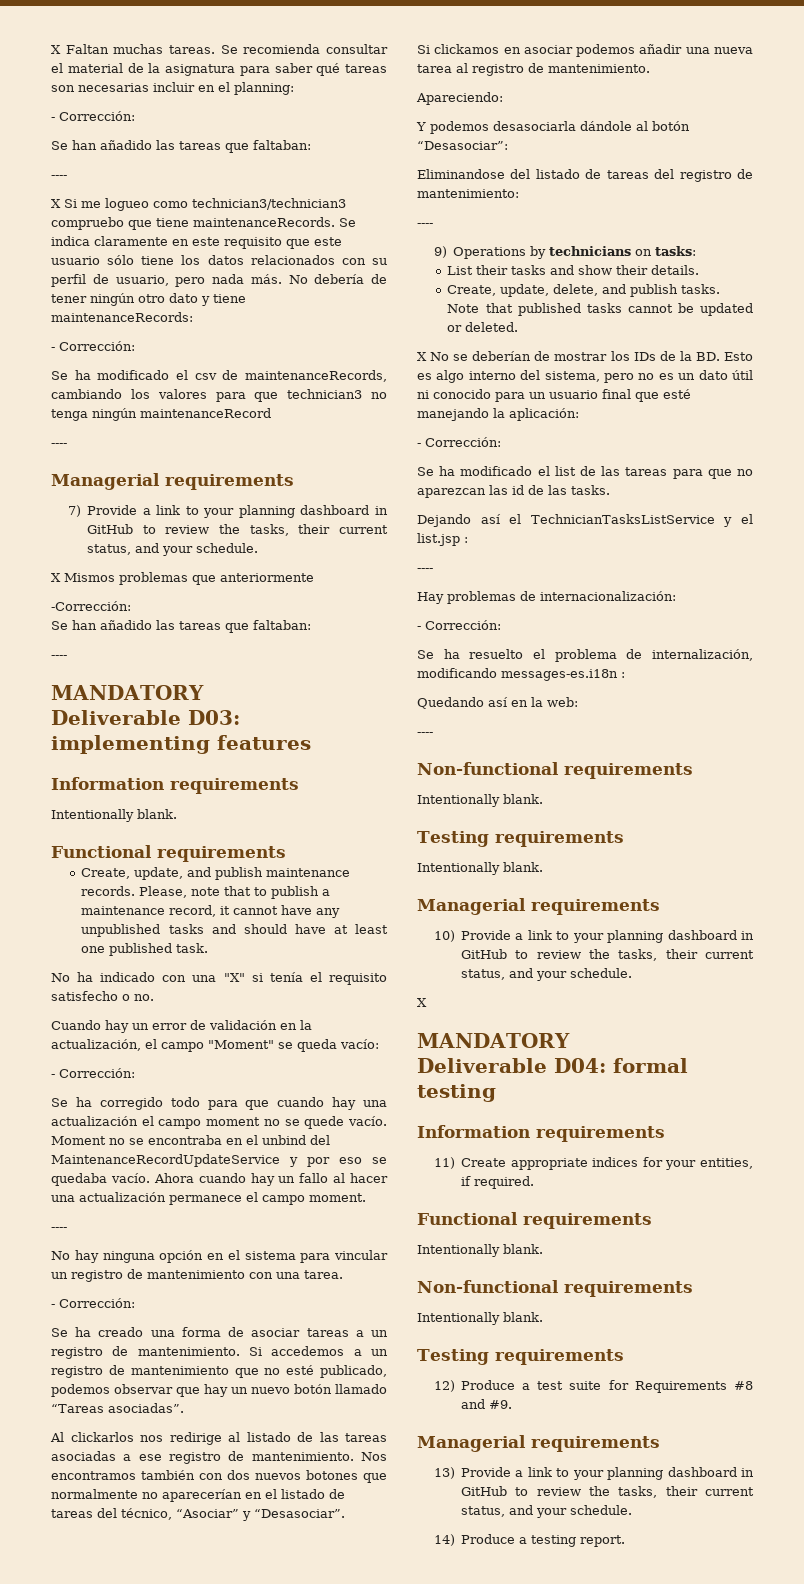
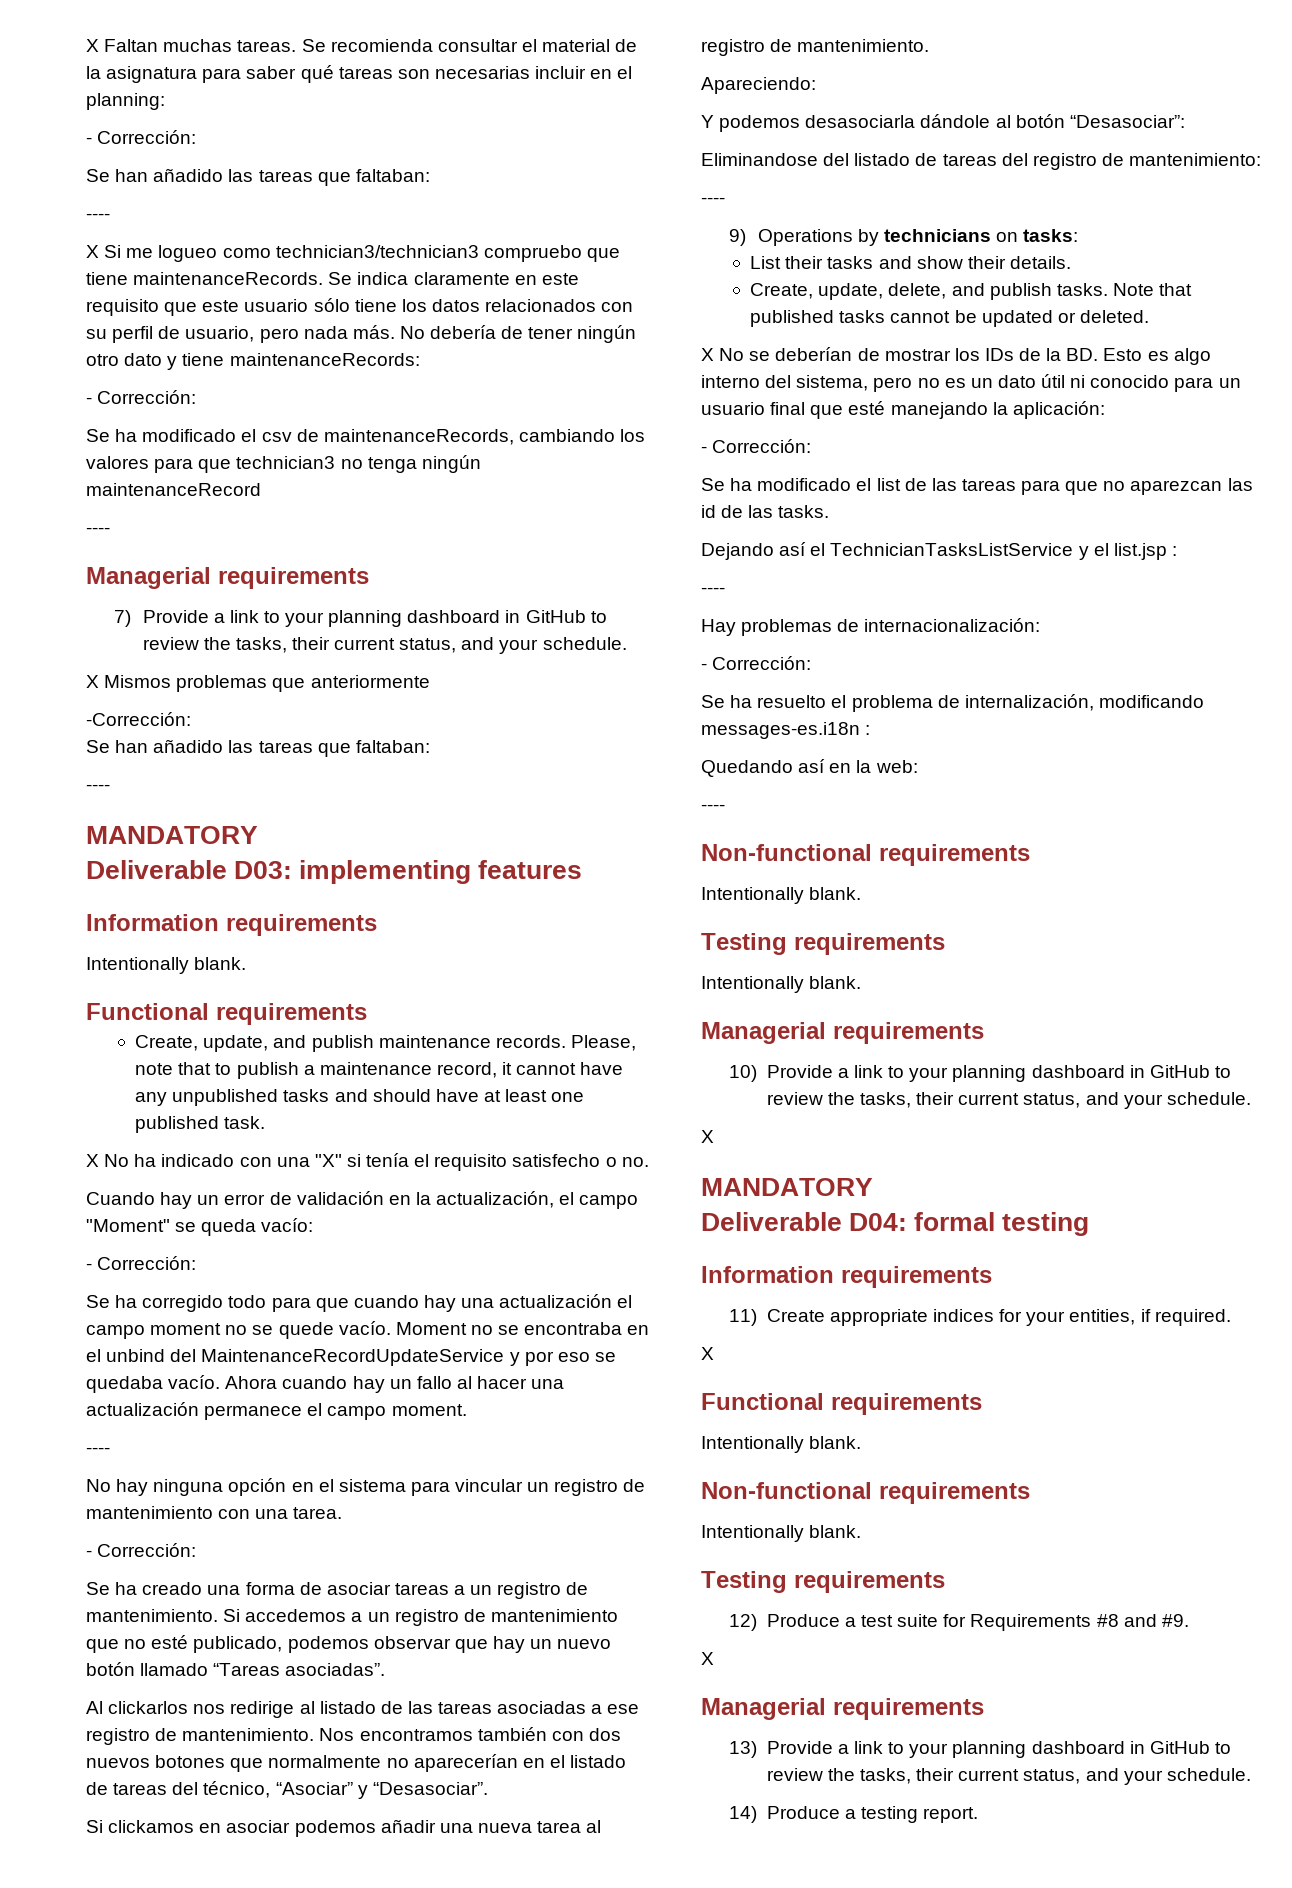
- No ha indicado con una "X" si tenía el requisito satisfecho o no.
+ X No ha indicado con una "X" si tenía el requisito satisfecho o no.
  11) Create appropriate indices for your entities, if required.
+ X
  12) Produce a test suite for Requirements #8 and #9.
+ X

